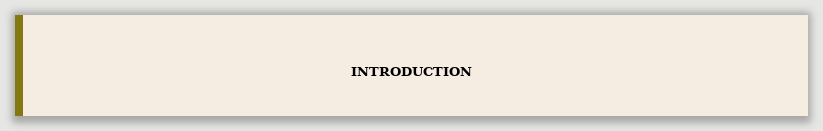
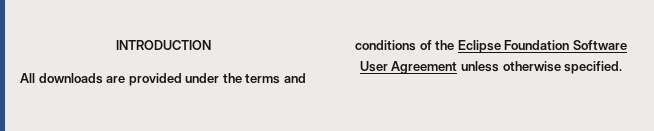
+ All downloads are provided under the terms and conditions of the Eclipse Foundation Software User Agreement unless otherwise specified.

